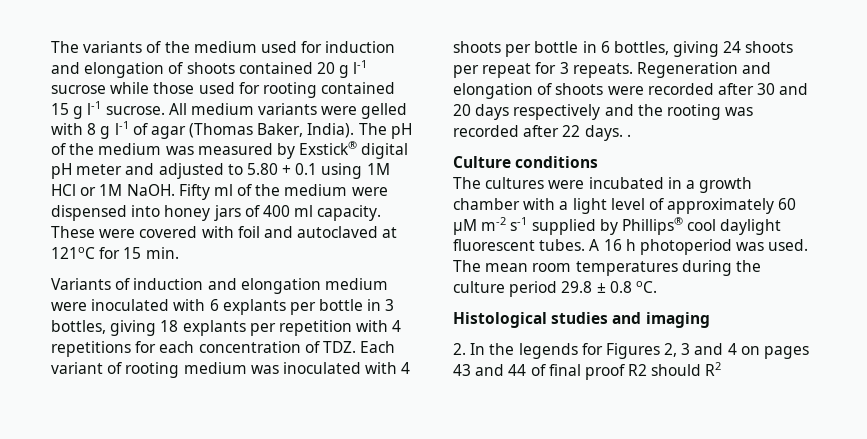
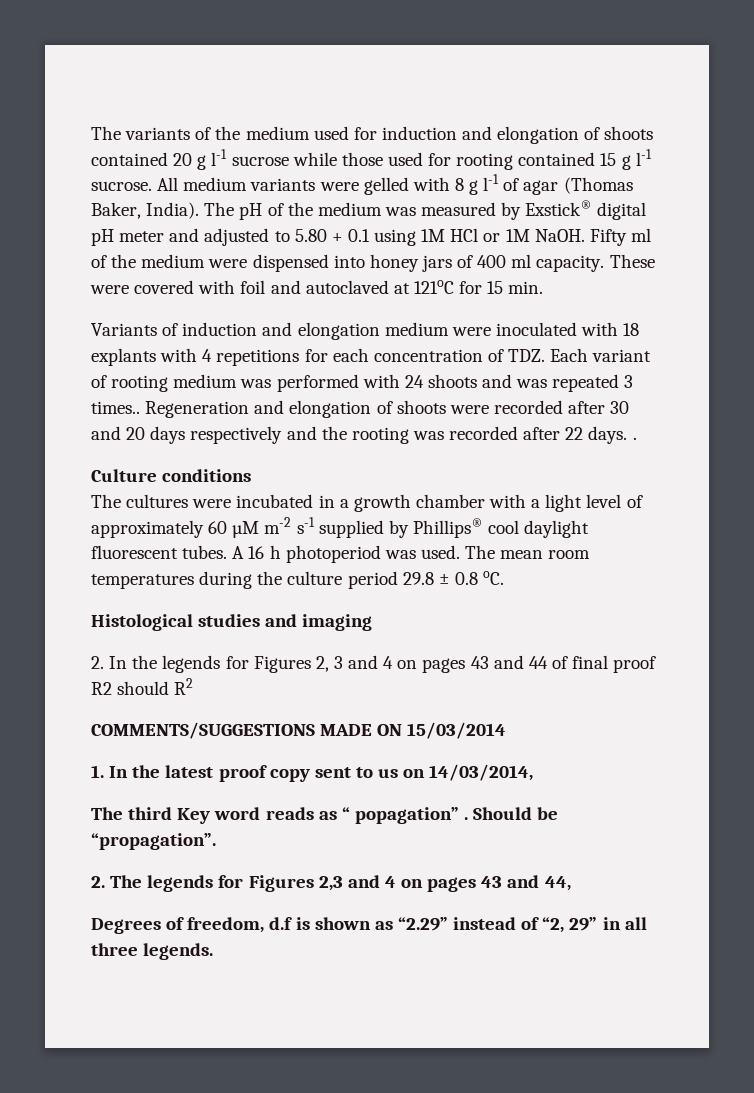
- Variants of induction and elongation medium were inoculated with 6 explants per bottle in 3 bottles, giving 18 explants per repetition with 4 repetitions for each concentration of TDZ. Each variant of rooting medium was inoculated with 4 shoots per bottle in 6 bottles, giving 24 shoots per repeat for 3 repeats.
+ Variants of induction and elongation medium were inoculated with 18 explants with 4 repetitions for each concentration of TDZ. Each variant of rooting medium was performed with 24 shoots and was repeated 3 times..
+ COMMENTS/SUGGESTIONS MADE ON 15/03/2014
+ 1. In the latest proof copy sent to us on 14/03/2014,
+ The third Key word reads as “ popagation” . Should be “propagation”.
+ 2. The legends for Figures 2,3 and 4 on pages 43 and 44,
+ Degrees of freedom, d.f is shown as “2.29” instead of “2, 29” in all three legends.

